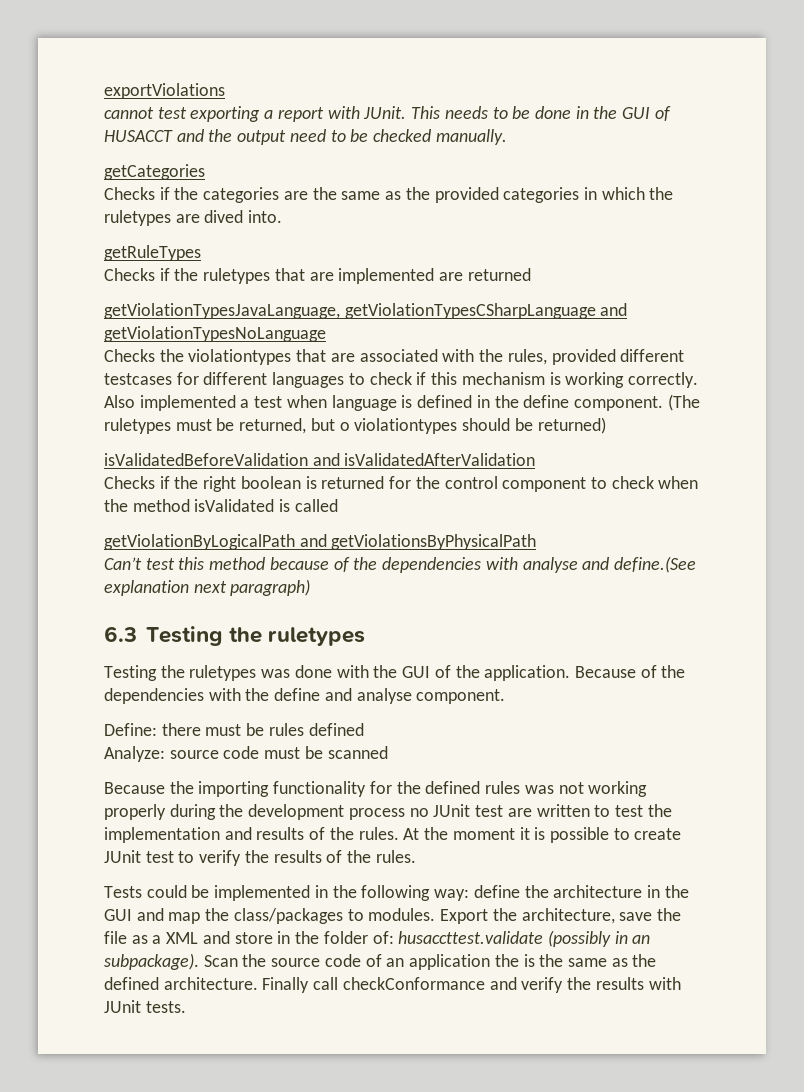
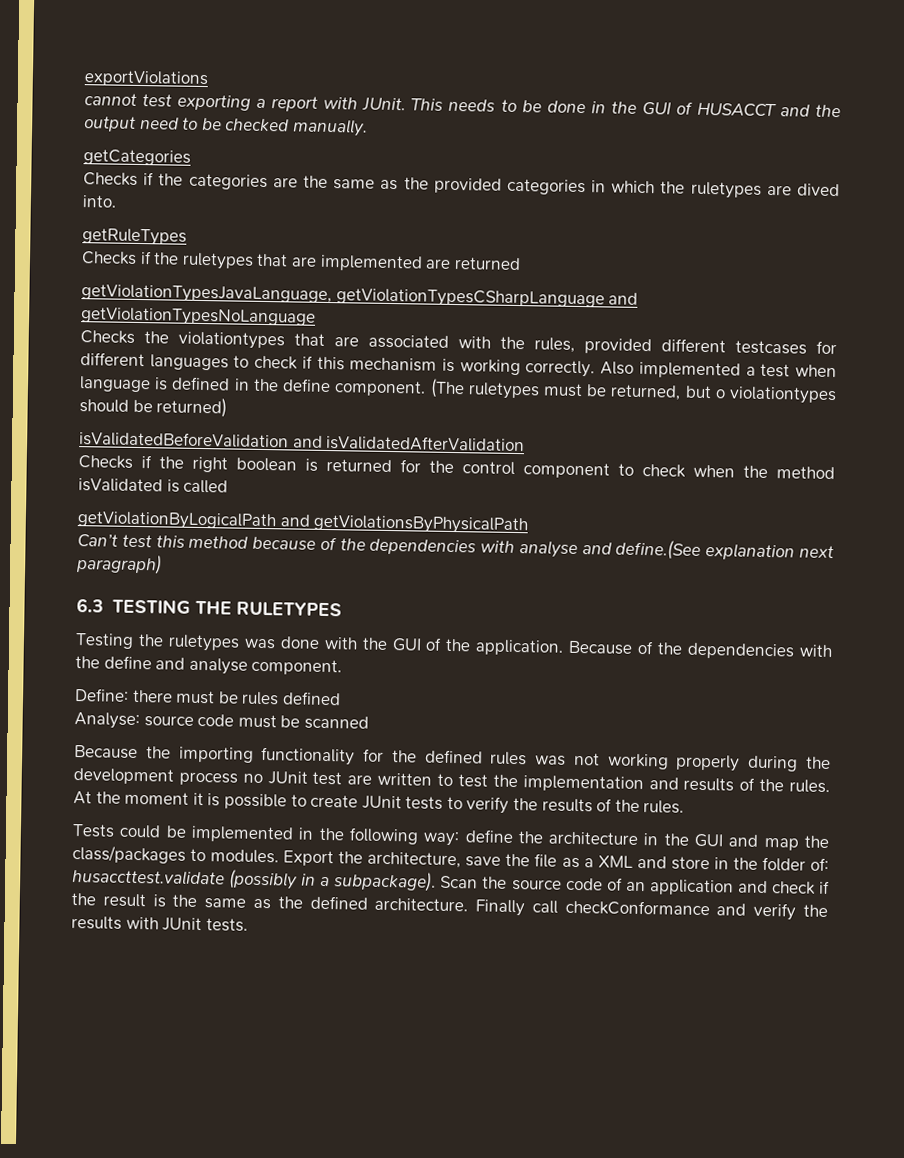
- 6.3 Testing the ruletypes
+ 6.3 TESTING THE RULETYPES
- Analyze: source code must be scanned
+ Analyse: source code must be scanned
- At the moment it is possible to create JUnit test to verify the results of the rules.
+ At the moment it is possible to create JUnit tests to verify the results of the rules.
- Export the architecture, save the file as a XML and store in the folder of: husaccttest.validate (possibly in an subpackage).
+ Export the architecture, save the file as a XML and store in the folder of: husaccttest.validate (possibly in a subpackage).
- Scan the source code of an application the is the same as the defined architecture.
+ Scan the source code of an application and check if the result is the same as the defined architecture.

